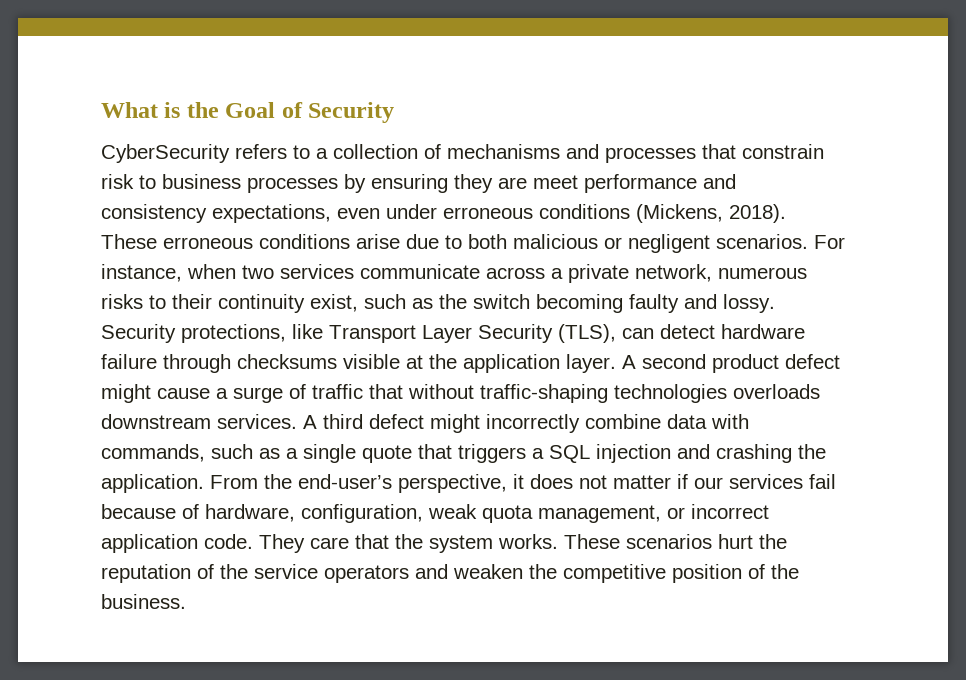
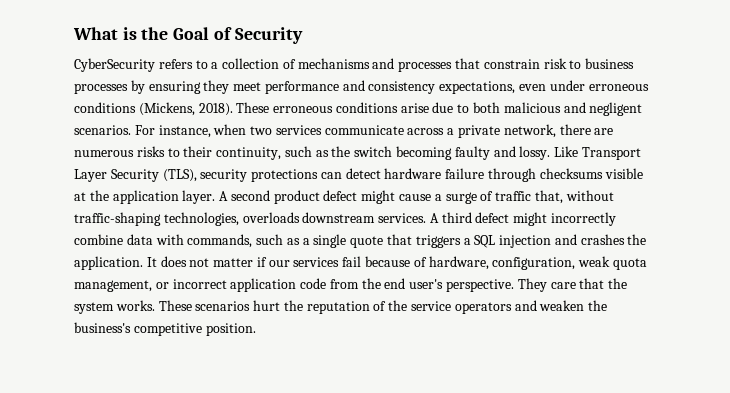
- CyberSecurity refers to a collection of mechanisms and processes that constrain risk to business processes by ensuring they are meet performance and consistency expectations, even under erroneous conditions (Mickens, 2018).
+ CyberSecurity refers to a collection of mechanisms and processes that constrain risk to business processes by ensuring they meet performance and consistency expectations, even under erroneous conditions (Mickens, 2018).
- These erroneous conditions arise due to both malicious or negligent scenarios.
+ These erroneous conditions arise due to both malicious and negligent scenarios.
- For instance, when two services communicate across a private network, numerous risks to their continuity exist, such as the switch becoming faulty and lossy.
+ For instance, when two services communicate across a private network, there are numerous risks to their continuity, such as the switch becoming faulty and lossy.
- Security protections, like Transport Layer Security (TLS), can detect hardware failure through checksums visible at the application layer.
+ Like Transport Layer Security (TLS), security protections can detect hardware failure through checksums visible at the application layer.
- A second product defect might cause a surge of traffic that without traffic-shaping technologies overloads downstream services.
+ A second product defect might cause a surge of traffic that, without traffic-shaping technologies, overloads downstream services.
- A third defect might incorrectly combine data with commands, such as a single quote that triggers a SQL injection and crashing the application.
+ A third defect might incorrectly combine data with commands, such as a single quote that triggers a SQL injection and crashes the application.
- From the end-user’s perspective, it does not matter if our services fail because of hardware, configuration, weak quota management, or incorrect application code.
+ It does not matter if our services fail because of hardware, configuration, weak quota management, or incorrect application code from the end user's perspective.
- These scenarios hurt the reputation of the service operators and weaken the competitive position of the business.
+ These scenarios hurt the reputation of the service operators and weaken the business's competitive position.

